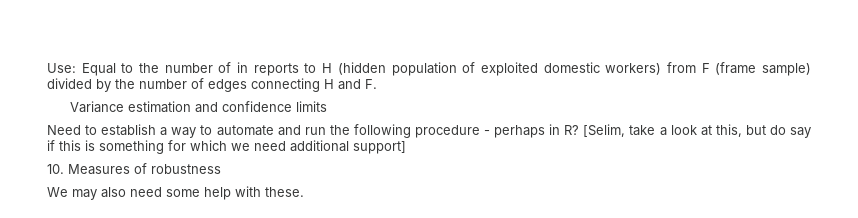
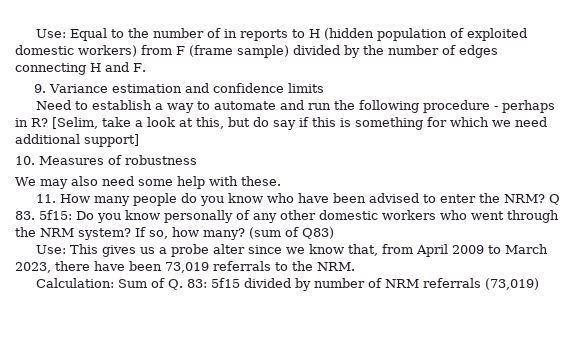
- Variance estimation and confidence limits
+ 9. Variance estimation and confidence limits
+ 11. How many people do you know who have been advised to enter the NRM? Q 83. 5f15: Do you know personally of any other domestic workers who went through the NRM system? If so, how many? (sum of Q83)
+ Use: This gives us a probe alter since we know that, from April 2009 to March 2023, there have been 73,019 referrals to the NRM.
+ Calculation: Sum of Q. 83: 5f15 divided by number of NRM referrals (73,019)

